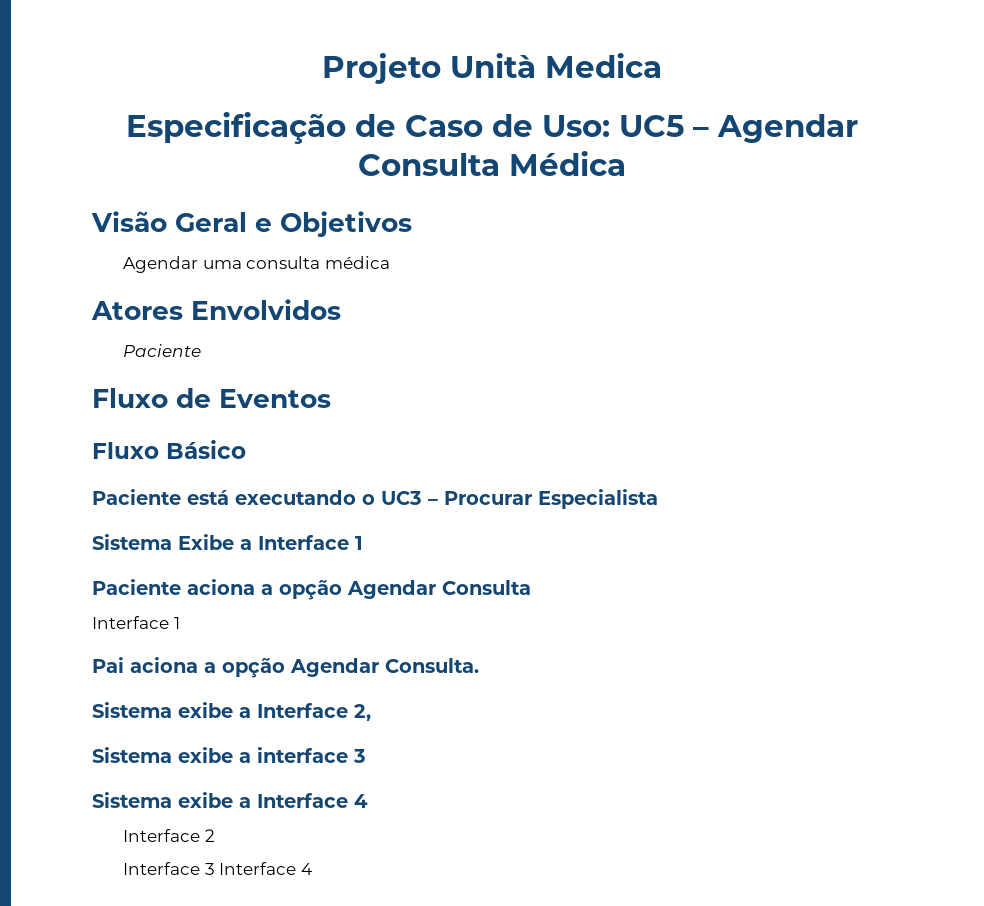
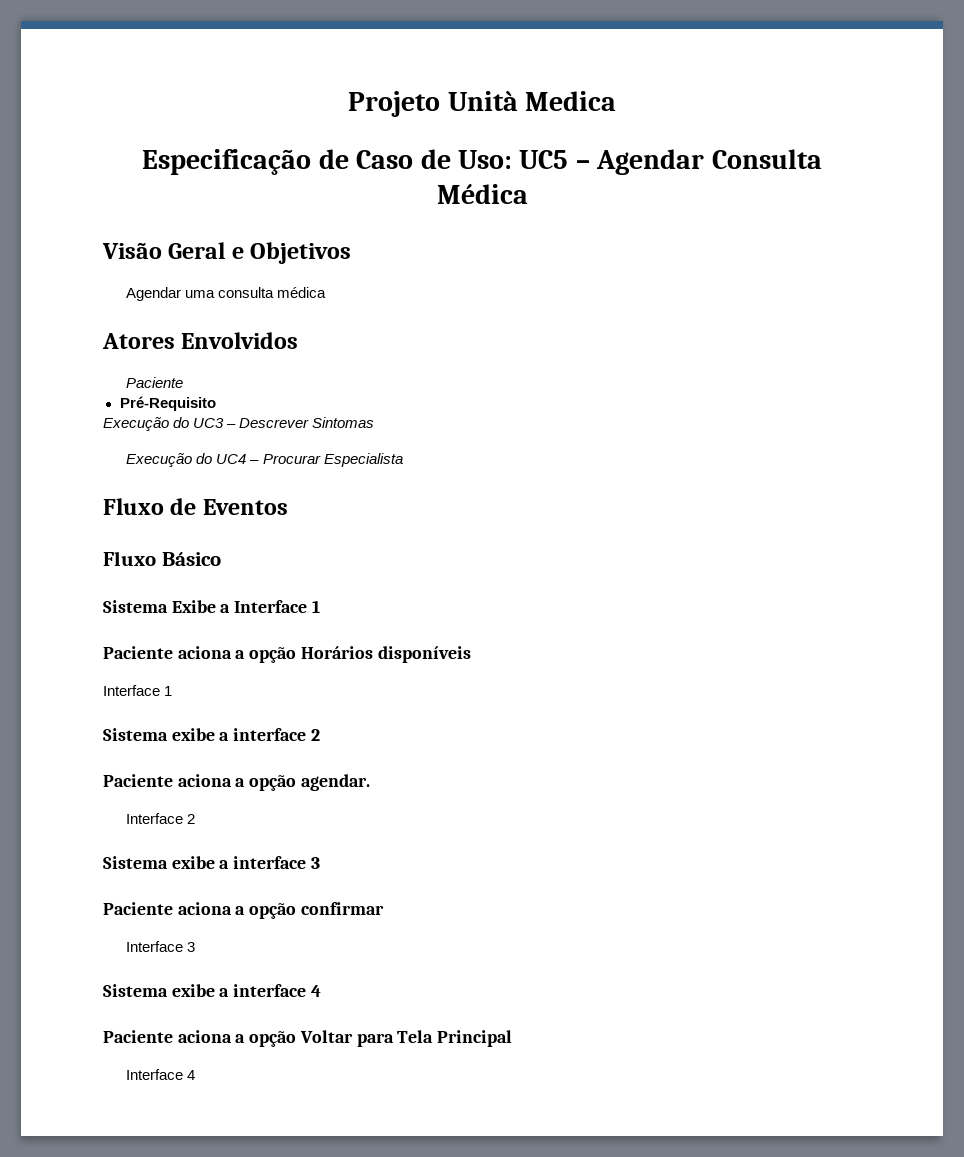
+ Pré-Requisito
+ Execução do UC3 – Descrever Sintomas
+ Execução do UC4 – Procurar Especialista
- Paciente está executando o UC3 – Procurar Especialista
- Paciente aciona a opção Agendar Consulta
+ Paciente aciona a opção Horários disponíveis
  Interface 1
- Pai aciona a opção Agendar Consulta.
- Sistema exibe a Interface 2,
+ Sistema exibe a interface 2
+ Paciente aciona a opção agendar.
+ Interface 2
- Sistema exibe a Interface 4
- Interface 2
- Interface 3 Interface 4
+ Paciente aciona a opção confirmar
+ Interface 3
+ Sistema exibe a interface 4
+ Paciente aciona a opção Voltar para Tela Principal
+ Interface 4

